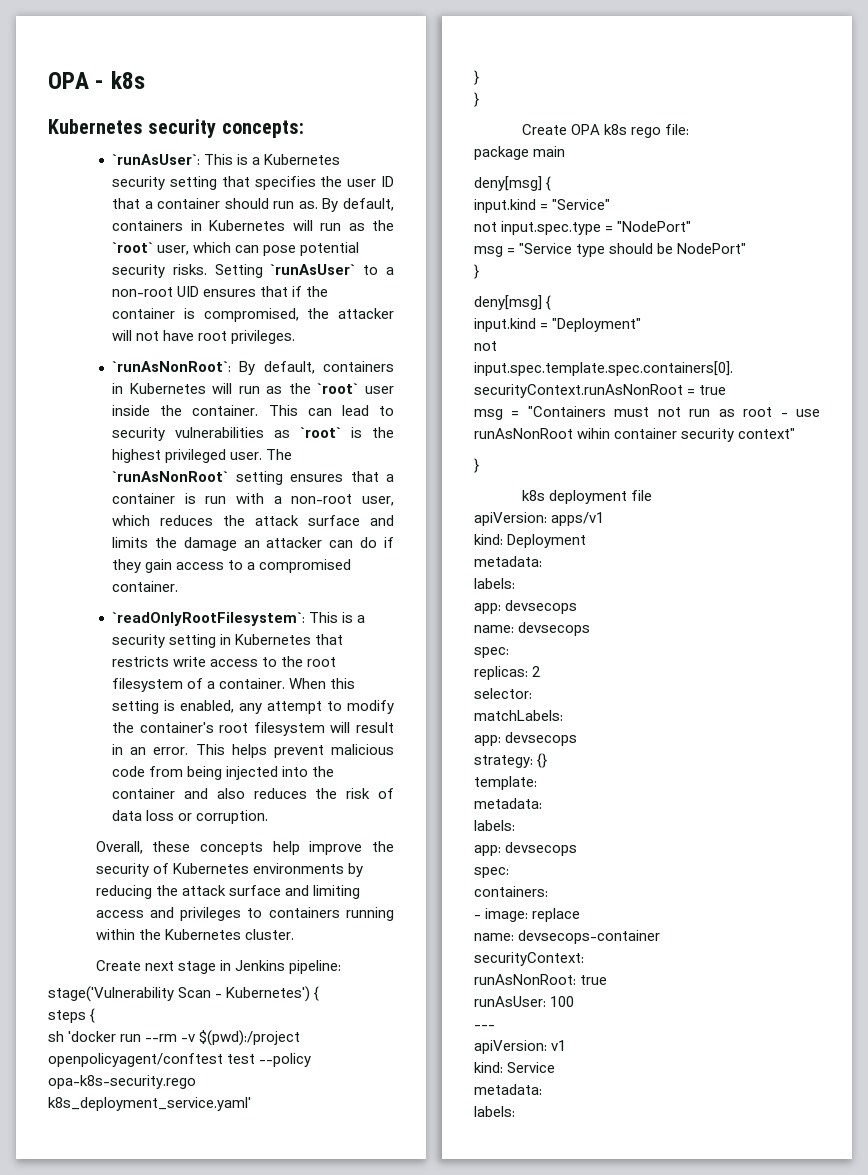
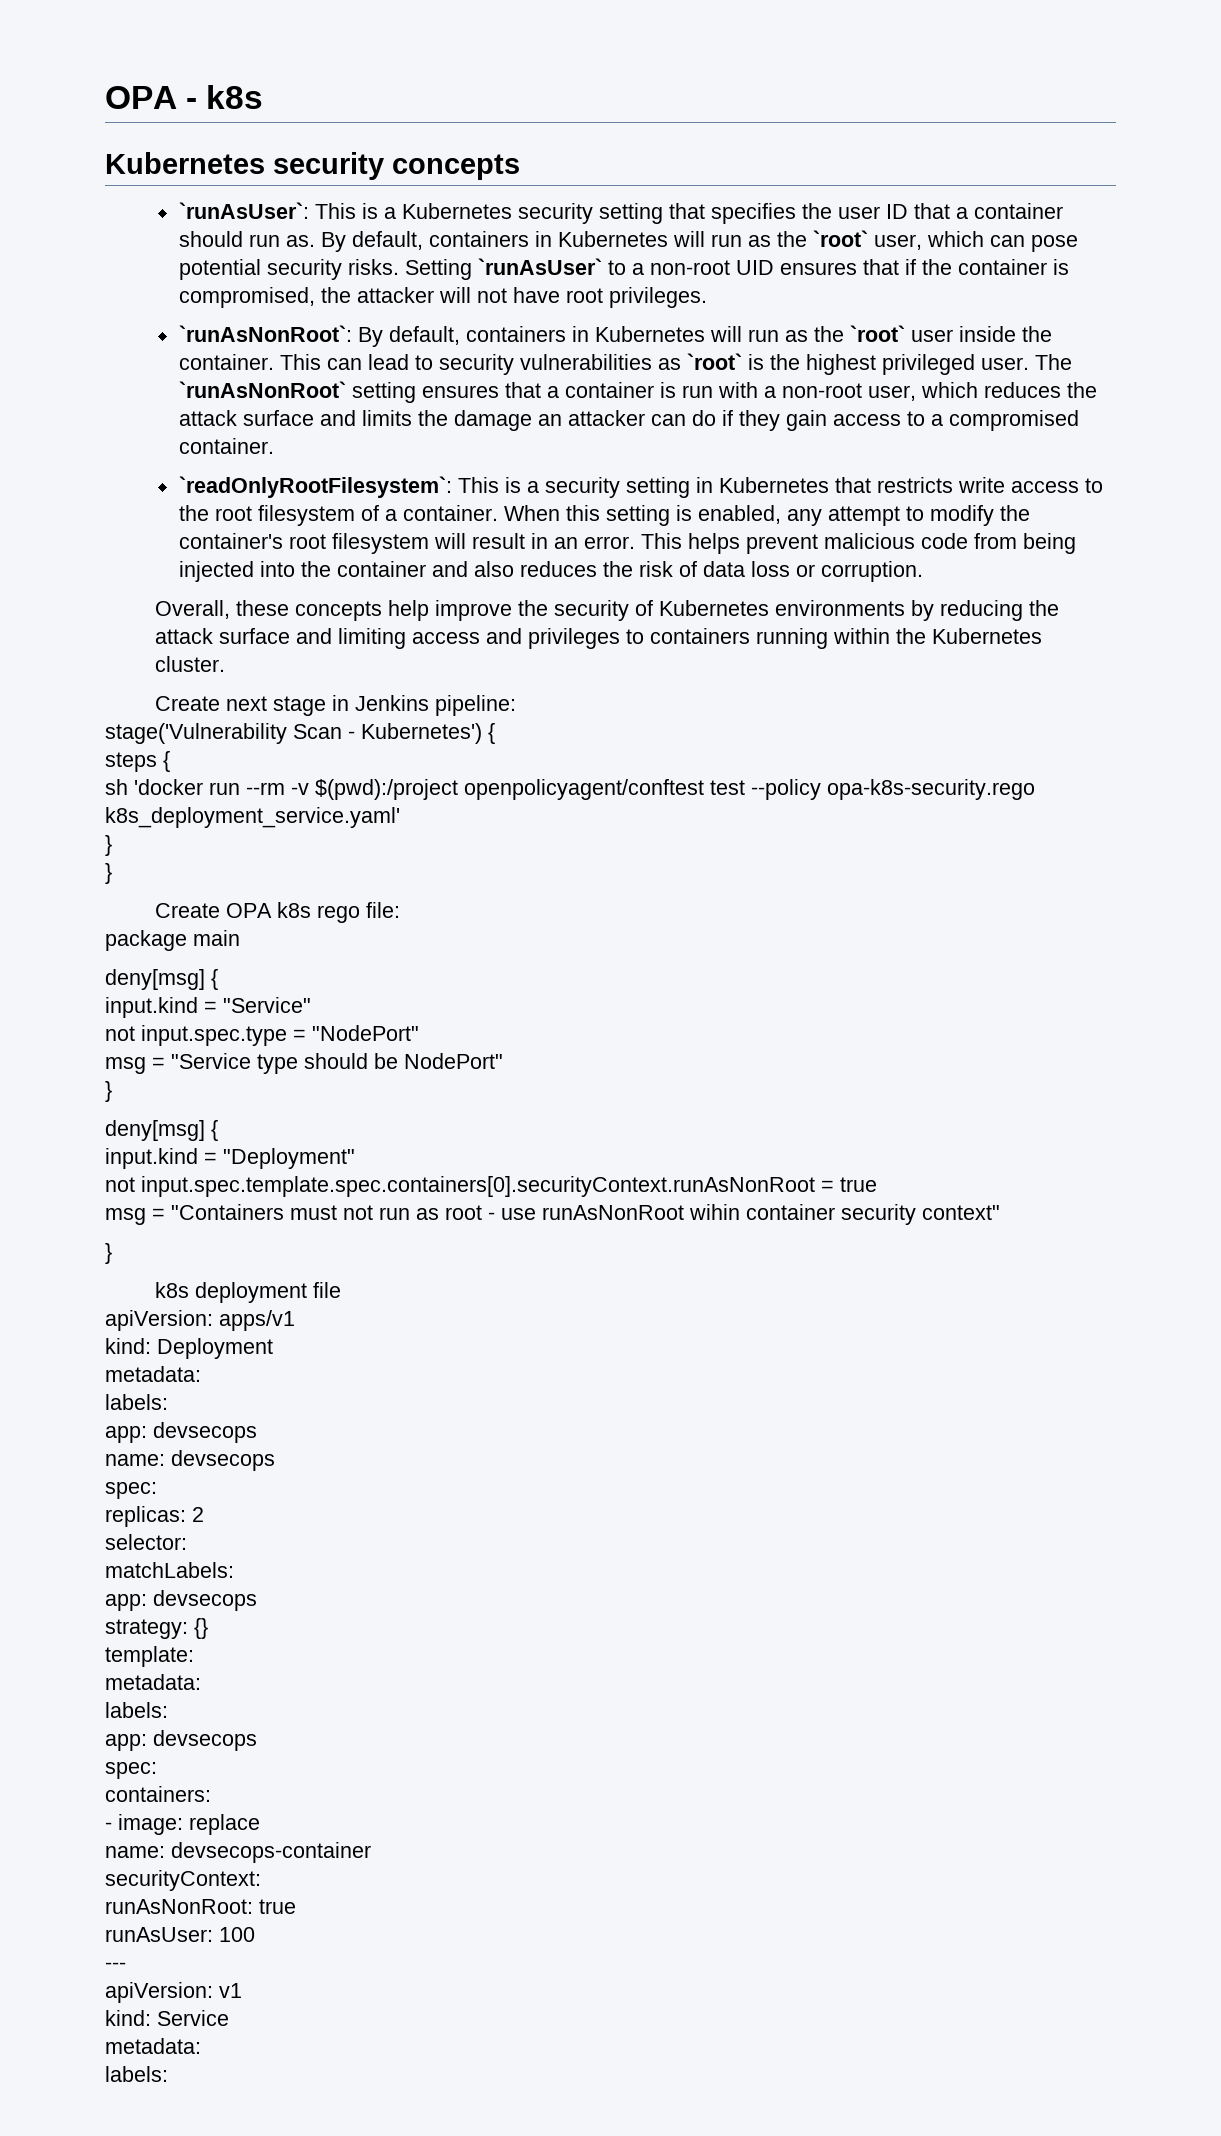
- Kubernetes security concepts:
+ Kubernetes security concepts

